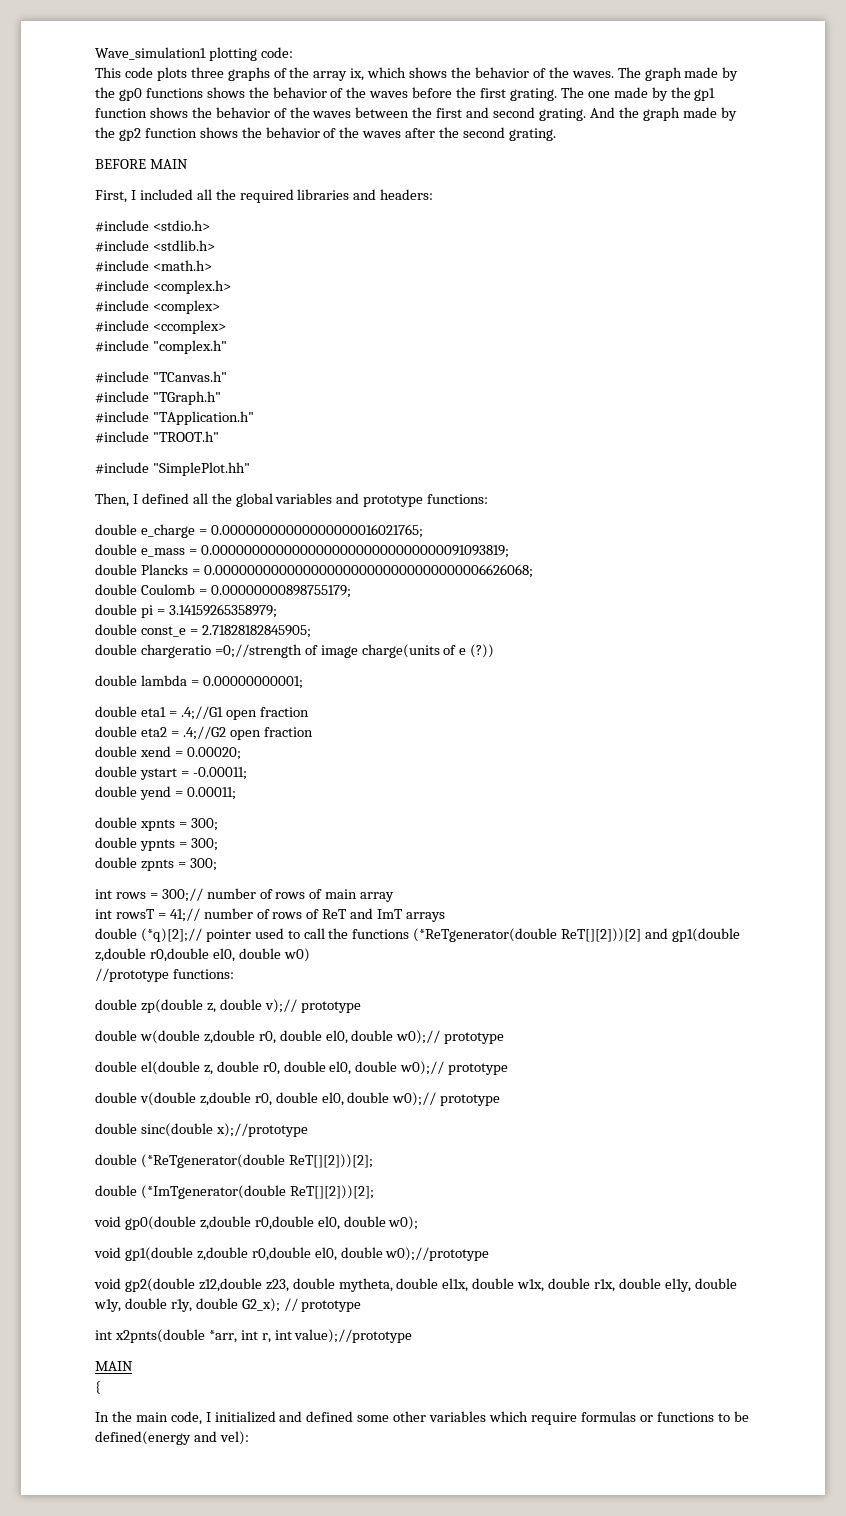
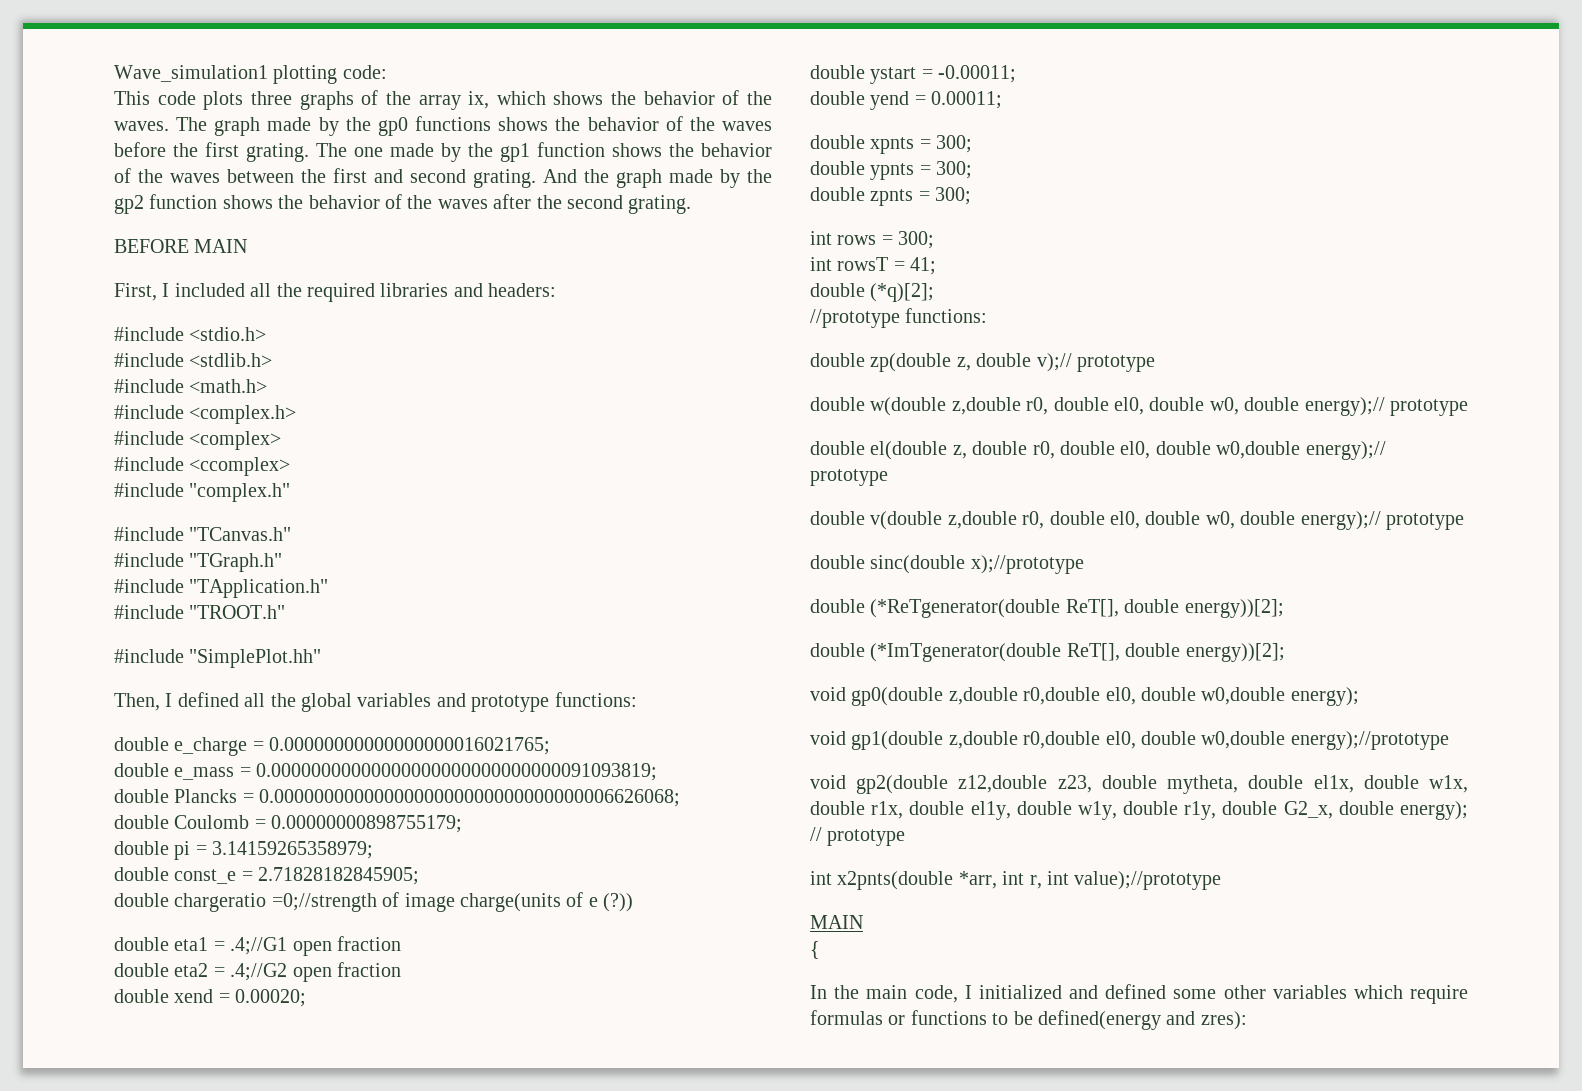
- double lambda = 0.00000000001;
- int rows = 300;// number of rows of main array
- int rowsT = 41;// number of rows of ReT and ImT arrays
- double (*q)[2];// pointer used to call the functions (*ReTgenerator(double ReT[][2]))[2] and gp1(double z,double r0,double el0, double w0)
+ int rows = 300;
+ int rowsT = 41;
+ double (*q)[2];
- double w(double z,double r0, double el0, double w0);// prototype
+ double w(double z,double r0, double el0, double w0, double energy);// prototype
- double el(double z, double r0, double el0, double w0);// prototype
+ double el(double z, double r0, double el0, double w0,double energy);// prototype
- double v(double z,double r0, double el0, double w0);// prototype
+ double v(double z,double r0, double el0, double w0, double energy);// prototype
- double (*ReTgenerator(double ReT[][2]))[2];
+ double (*ReTgenerator(double ReT[], double energy))[2];
- double (*ImTgenerator(double ReT[][2]))[2];
+ double (*ImTgenerator(double ReT[], double energy))[2];
- void gp0(double z,double r0,double el0, double w0);
+ void gp0(double z,double r0,double el0, double w0,double energy);
- void gp1(double z,double r0,double el0, double w0);//prototype
+ void gp1(double z,double r0,double el0, double w0,double energy);//prototype
- void gp2(double z12,double z23, double mytheta, double el1x, double w1x, double r1x, double el1y, double w1y, double r1y, double G2_x); // prototype
+ void gp2(double z12,double z23, double mytheta, double el1x, double w1x, double r1x, double el1y, double w1y, double r1y, double G2_x, double energy); // prototype
- In the main code, I initialized and defined some other variables which require formulas or functions to be defined(energy and vel):
+ In the main code, I initialized and defined some other variables which require formulas or functions to be defined(energy and zres):

